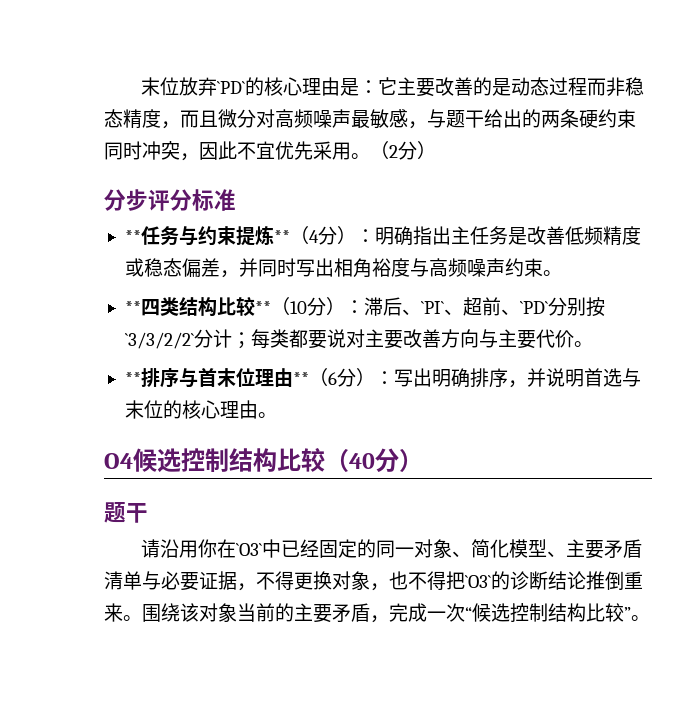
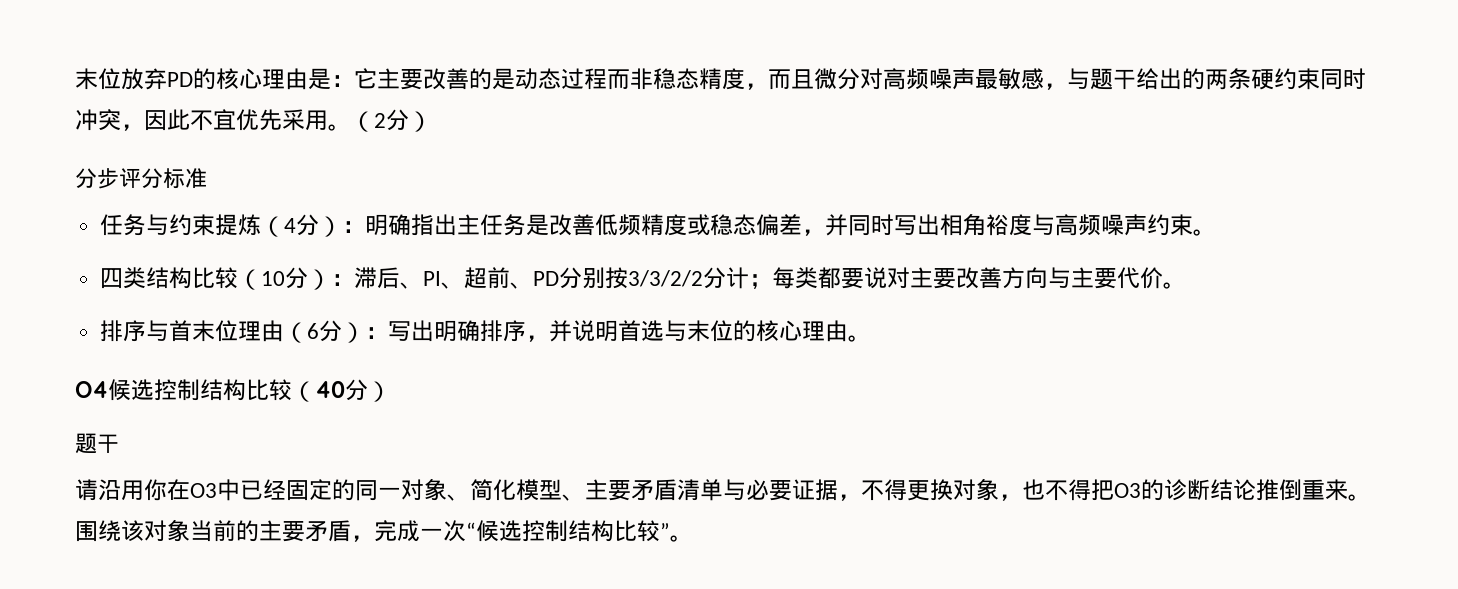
- 末位放弃`PD`的核心理由是：它主要改善的是动态过程而非稳态精度，而且微分对高频噪声最敏感，与题干给出的两条硬约束同时冲突，因此不宜优先采用。
+ 末位放弃PD的核心理由是：它主要改善的是动态过程而非稳态精度，而且微分对高频噪声最敏感，与题干给出的两条硬约束同时冲突，因此不宜优先采用。
- **任务与约束提炼**（4分）：明确指出主任务是改善低频精度或稳态偏差，并同时写出相角裕度与高频噪声约束。
+ 任务与约束提炼（4分）：明确指出主任务是改善低频精度或稳态偏差，并同时写出相角裕度与高频噪声约束。
- **四类结构比较**（10分）：滞后、`PI`、超前、`PD`分别按`3/3/2/2`分计；每类都要说对主要改善方向与主要代价。
+ 四类结构比较（10分）：滞后、PI、超前、PD分别按3/3/2/2分计；每类都要说对主要改善方向与主要代价。
- **排序与首末位理由**（6分）：写出明确排序，并说明首选与末位的核心理由。
+ 排序与首末位理由（6分）：写出明确排序，并说明首选与末位的核心理由。
- 请沿用你在`O3`中已经固定的同一对象、简化模型、主要矛盾清单与必要证据，不得更换对象，也不得把`O3`的诊断结论推倒重来。
+ 请沿用你在O3中已经固定的同一对象、简化模型、主要矛盾清单与必要证据，不得更换对象，也不得把O3的诊断结论推倒重来。

